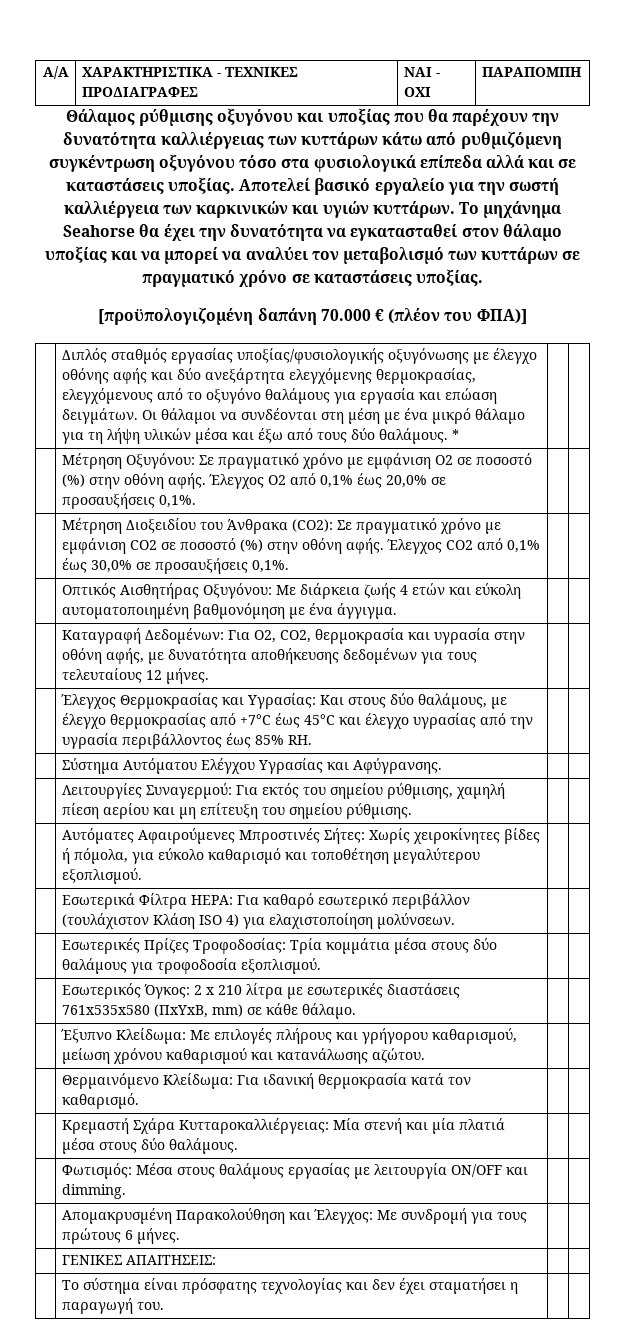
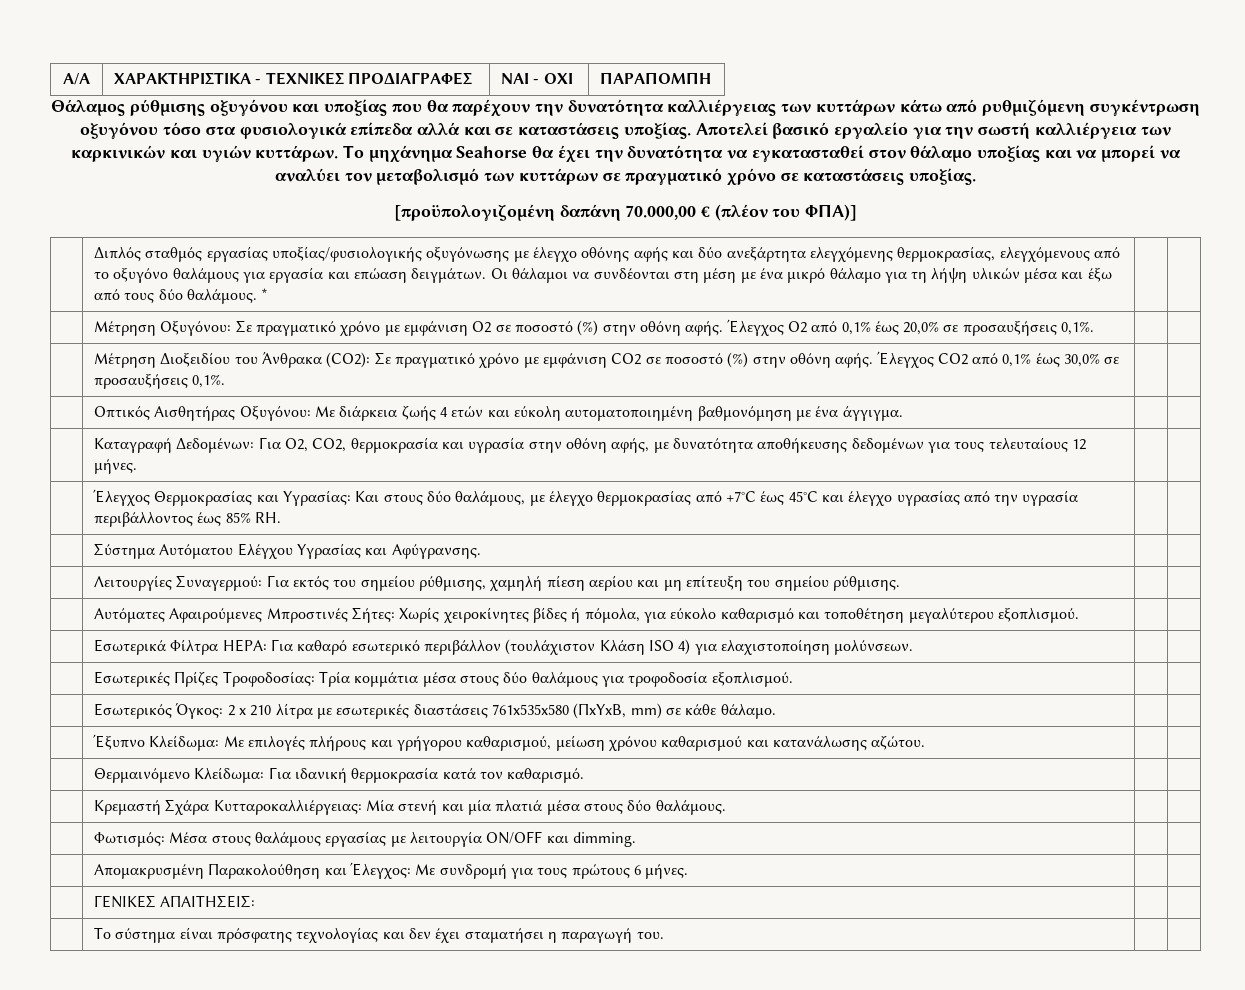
- [προϋπολογιζομένη δαπάνη 70.000 € (πλέον του ΦΠΑ)]
+ [προϋπολογιζομένη δαπάνη 70.000,00 € (πλέον του ΦΠΑ)]

